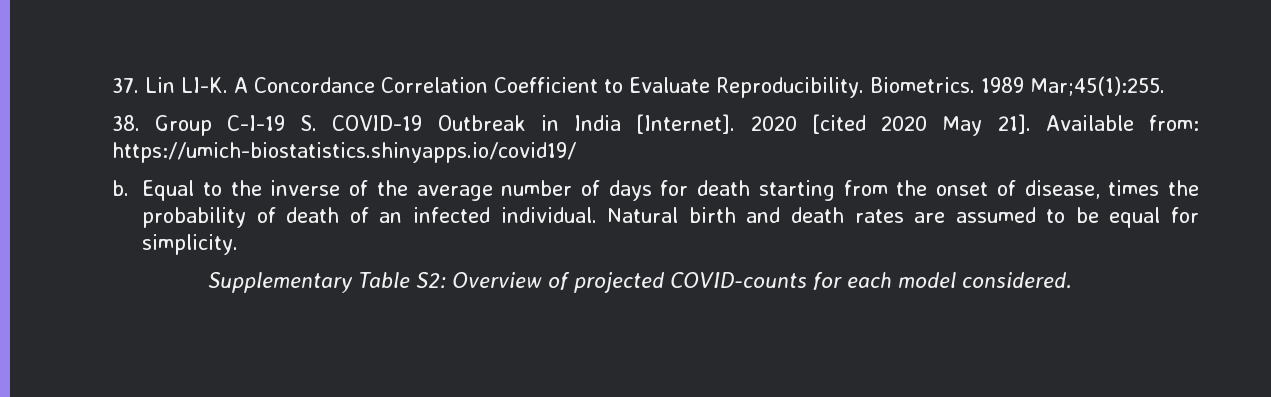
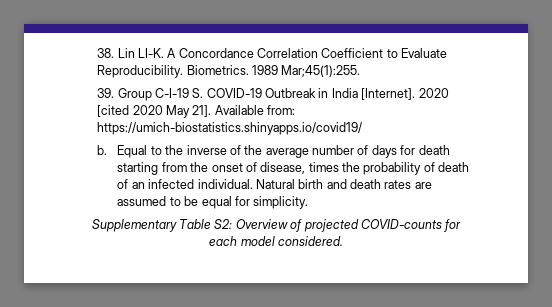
- 37. Lin LI-K.
+ 38. Lin LI-K.
- 38. Group C-I-19 S. COVID-19 Outbreak in India [Internet].
+ 39. Group C-I-19 S. COVID-19 Outbreak in India [Internet].

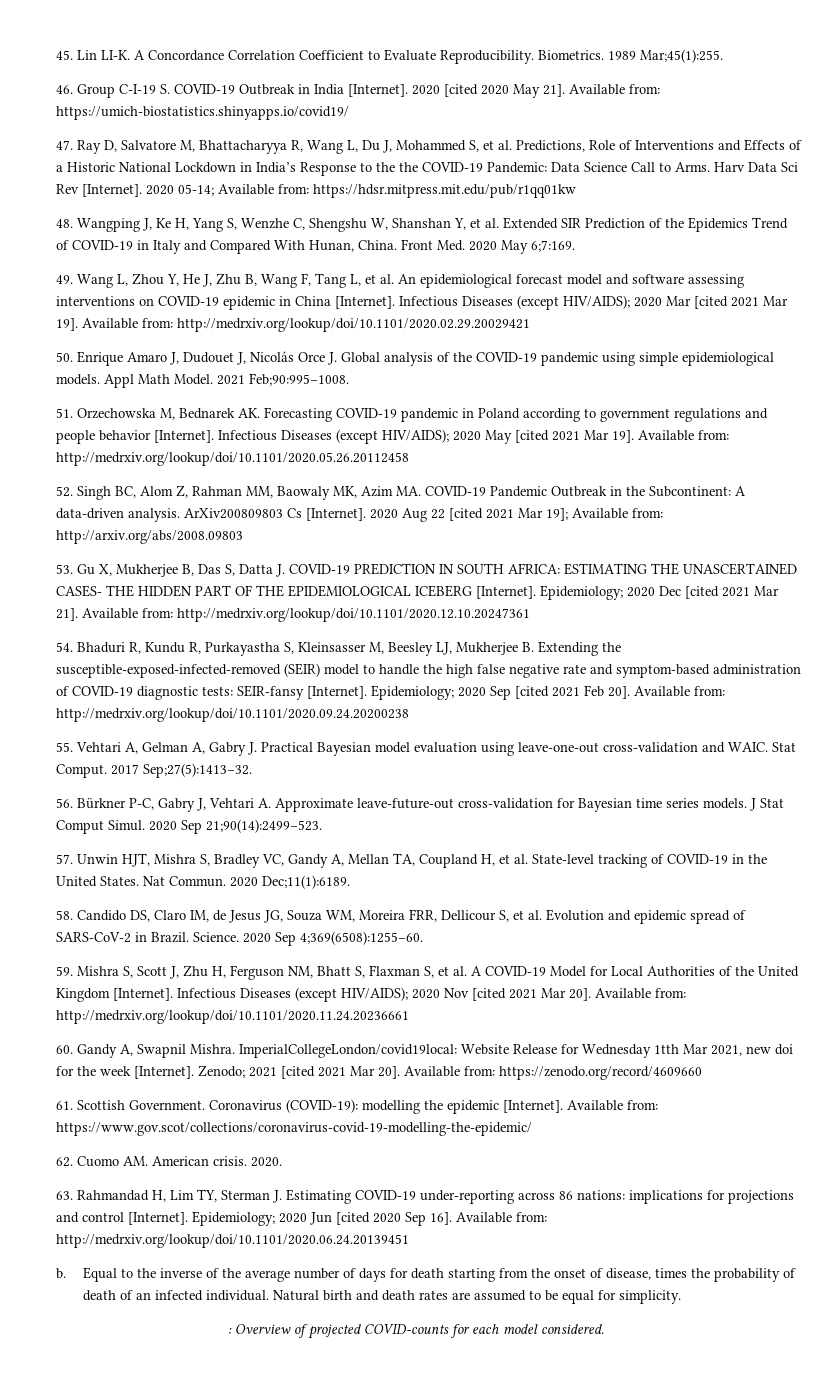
- 38. Lin LI-K.
+ 45. Lin LI-K.
- 39. Group C-I-19 S. COVID-19 Outbreak in India [Internet].
+ 46. Group C-I-19 S. COVID-19 Outbreak in India [Internet].
+ 47. Ray D, Salvatore M, Bhattacharyya R, Wang L, Du J, Mohammed S, et al. Predictions, Role of Interventions and Effects of a Historic National Lockdown in India’s Response to the the COVID-19 Pandemic: Data Science Call to Arms. Harv Data Sci Rev [Internet]. 2020 05-14; Available from: https://hdsr.mitpress.mit.edu/pub/r1qq01kw
+ 48. Wangping J, Ke H, Yang S, Wenzhe C, Shengshu W, Shanshan Y, et al. Extended SIR Prediction of the Epidemics Trend of COVID-19 in Italy and Compared With Hunan, China. Front Med. 2020 May 6;7:169.
+ 49. Wang L, Zhou Y, He J, Zhu B, Wang F, Tang L, et al. An epidemiological forecast model and software assessing interventions on COVID-19 epidemic in China [Internet]. Infectious Diseases (except HIV/AIDS); 2020 Mar [cited 2021 Mar 19]. Available from: http://medrxiv.org/lookup/doi/10.1101/2020.02.29.20029421
+ 50. Enrique Amaro J, Dudouet J, Nicolás Orce J. Global analysis of the COVID-19 pandemic using simple epidemiological models. Appl Math Model. 2021 Feb;90:995–1008.
+ 51. Orzechowska M, Bednarek AK. Forecasting COVID-19 pandemic in Poland according to government regulations and people behavior [Internet]. Infectious Diseases (except HIV/AIDS); 2020 May [cited 2021 Mar 19]. Available from: http://medrxiv.org/lookup/doi/10.1101/2020.05.26.20112458
+ 52. Singh BC, Alom Z, Rahman MM, Baowaly MK, Azim MA. COVID-19 Pandemic Outbreak in the Subcontinent: A data-driven analysis. ArXiv200809803 Cs [Internet]. 2020 Aug 22 [cited 2021 Mar 19]; Available from: http://arxiv.org/abs/2008.09803
+ 53. Gu X, Mukherjee B, Das S, Datta J. COVID-19 PREDICTION IN SOUTH AFRICA: ESTIMATING THE UNASCERTAINED CASES- THE HIDDEN PART OF THE EPIDEMIOLOGICAL ICEBERG [Internet]. Epidemiology; 2020 Dec [cited 2021 Mar 21]. Available from: http://medrxiv.org/lookup/doi/10.1101/2020.12.10.20247361
+ 54. Bhaduri R, Kundu R, Purkayastha S, Kleinsasser M, Beesley LJ, Mukherjee B. Extending the susceptible-exposed-infected-removed (SEIR) model to handle the high false negative rate and symptom-based administration of COVID-19 diagnostic tests: SEIR-fansy [Internet]. Epidemiology; 2020 Sep [cited 2021 Feb 20]. Available from: http://medrxiv.org/lookup/doi/10.1101/2020.09.24.20200238
+ 55. Vehtari A, Gelman A, Gabry J. Practical Bayesian model evaluation using leave-one-out cross-validation and WAIC. Stat Comput. 2017 Sep;27(5):1413–32.
+ 56. Bürkner P-C, Gabry J, Vehtari A. Approximate leave-future-out cross-validation for Bayesian time series models. J Stat Comput Simul. 2020 Sep 21;90(14):2499–523.
+ 57. Unwin HJT, Mishra S, Bradley VC, Gandy A, Mellan TA, Coupland H, et al. State-level tracking of COVID-19 in the United States. Nat Commun. 2020 Dec;11(1):6189.
+ 58. Candido DS, Claro IM, de Jesus JG, Souza WM, Moreira FRR, Dellicour S, et al. Evolution and epidemic spread of SARS-CoV-2 in Brazil. Science. 2020 Sep 4;369(6508):1255–60.
+ 59. Mishra S, Scott J, Zhu H, Ferguson NM, Bhatt S, Flaxman S, et al. A COVID-19 Model for Local Authorities of the United Kingdom [Internet]. Infectious Diseases (except HIV/AIDS); 2020 Nov [cited 2021 Mar 20]. Available from: http://medrxiv.org/lookup/doi/10.1101/2020.11.24.20236661
+ 60. Gandy A, Swapnil Mishra. ImperialCollegeLondon/covid19local: Website Release for Wednesday 1tth Mar 2021, new doi for the week [Internet]. Zenodo; 2021 [cited 2021 Mar 20]. Available from: https://zenodo.org/record/4609660
+ 61. Scottish Government. Coronavirus (COVID-19): modelling the epidemic [Internet]. Available from: https://www.gov.scot/collections/coronavirus-covid-19-modelling-the-epidemic/
+ 62. Cuomo AM. American crisis. 2020.
+ 63. Rahmandad H, Lim TY, Sterman J. Estimating COVID-19 under-reporting across 86 nations: implications for projections and control [Internet]. Epidemiology; 2020 Jun [cited 2020 Sep 16]. Available from: http://medrxiv.org/lookup/doi/10.1101/2020.06.24.20139451
- Supplementary Table S2: Overview of projected COVID-counts for each model considered.
+ : Overview of projected COVID-counts for each model considered.

